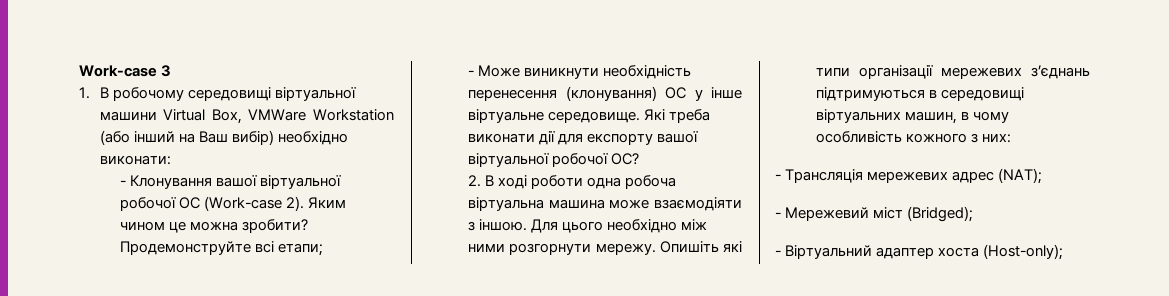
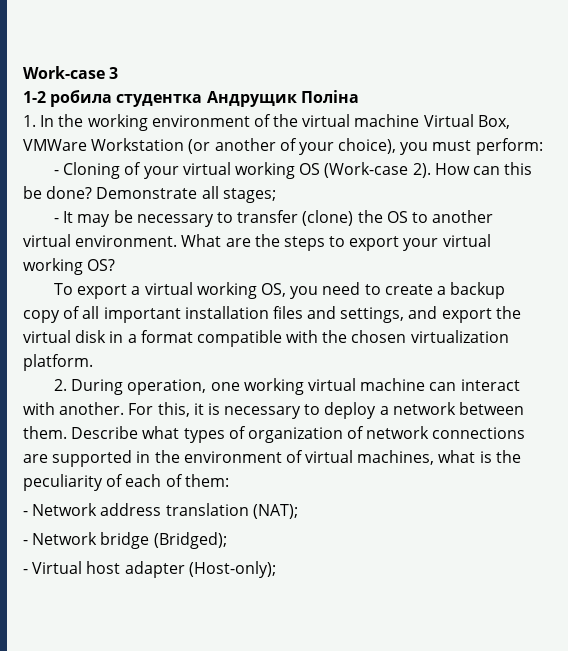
- 1. В робочому середовищі віртуальної машини Virtual Box, VMWare Workstation (або інший на Ваш вибір) необхідно виконати:
- - Клонування вашої віртуальної робочої ОС (Work-case 2). Яким чином це можна зробити? Продемонструйте всі етапи;
- - Може виникнути необхідність перенесення (клонування) ОС у інше віртуальне середовище. Які треба виконати дії для експорту вашої віртуальної робочої ОС?
- 2. В ході роботи одна робоча віртуальна машина може взаємодіяти з іншою. Для цього необхідно між ними розгорнути мережу. Опишіть які типи організації мережевих з’єднань підтримуються в середовищі віртуальних машин, в чому особливість кожного з них:
- - Трансляція мережевих адрес (NAT);
+ 1-2 робила студентка Андрущик Поліна
+ 1. In the working environment of the virtual machine Virtual Box, VMWare Workstation (or another of your choice), you must perform:
+ - Cloning of your virtual working OS (Work-case 2). How can this be done? Demonstrate all stages;
+ - It may be necessary to transfer (clone) the OS to another virtual environment. What are the steps to export your virtual working OS?
+ To export a virtual working OS, you need to create a backup copy of all important installation files and settings, and export the virtual disk in a format compatible with the chosen virtualization platform.
+ 2. During operation, one working virtual machine can interact with another. For this, it is necessary to deploy a network between them. Describe what types of organization of network connections are supported in the environment of virtual machines, what is the peculiarity of each of them:
+ - Network address translation (NAT);
- - Мережевий міст (Bridged);
+ - Network bridge (Bridged);
- - Віртуальний адаптер хоста (Host-only);
+ - Virtual host adapter (Host-only);

